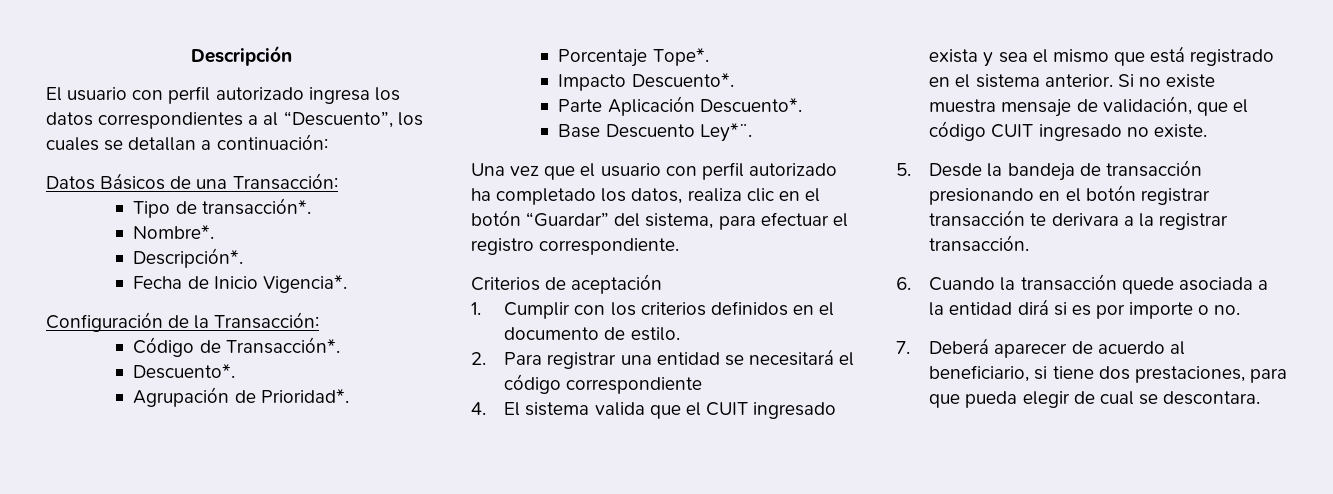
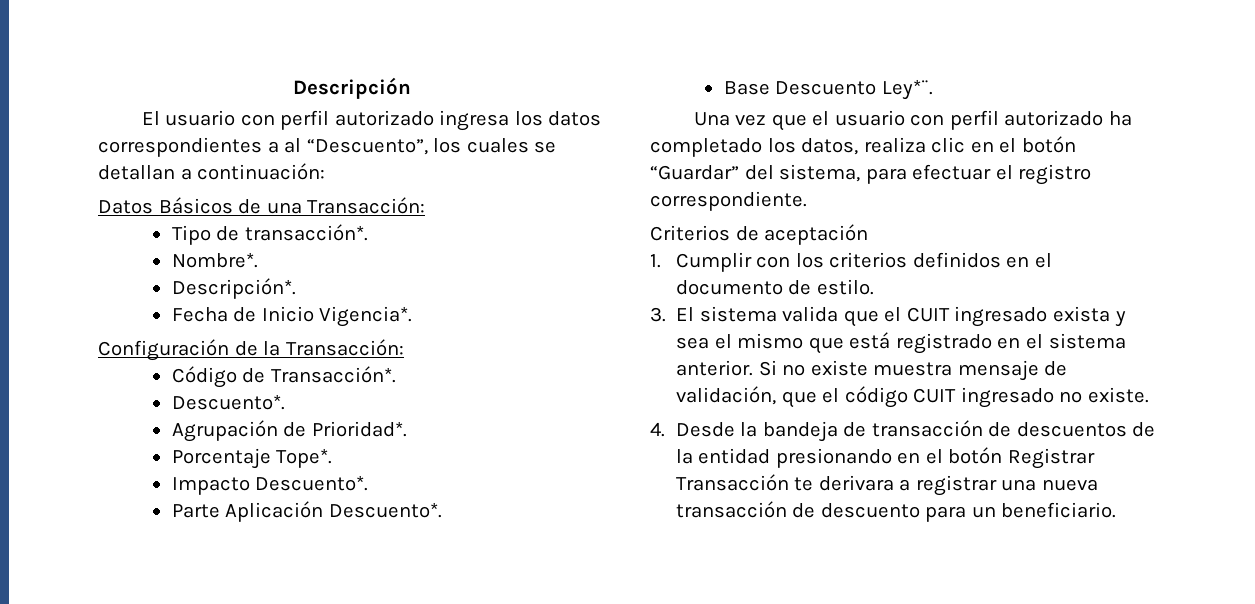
- 2. Para registrar una entidad se necesitará el código correspondiente
- 4. El sistema valida que el CUIT ingresado exista y sea el mismo que está registrado en el sistema anterior.
+ 3. El sistema valida que el CUIT ingresado exista y sea el mismo que está registrado en el sistema anterior.
- 5. Desde la bandeja de transacción presionando en el botón registrar transacción te derivara a la registrar transacción.
- 6. Cuando la transacción quede asociada a la entidad dirá si es por importe o no.
- 7. Deberá aparecer de acuerdo al beneficiario, si tiene dos prestaciones, para que pueda elegir de cual se descontara.
+ 4. Desde la bandeja de transacción de descuentos de la entidad presionando en el botón Registrar Transacción te derivara a registrar una nueva transacción de descuento para un beneficiario.

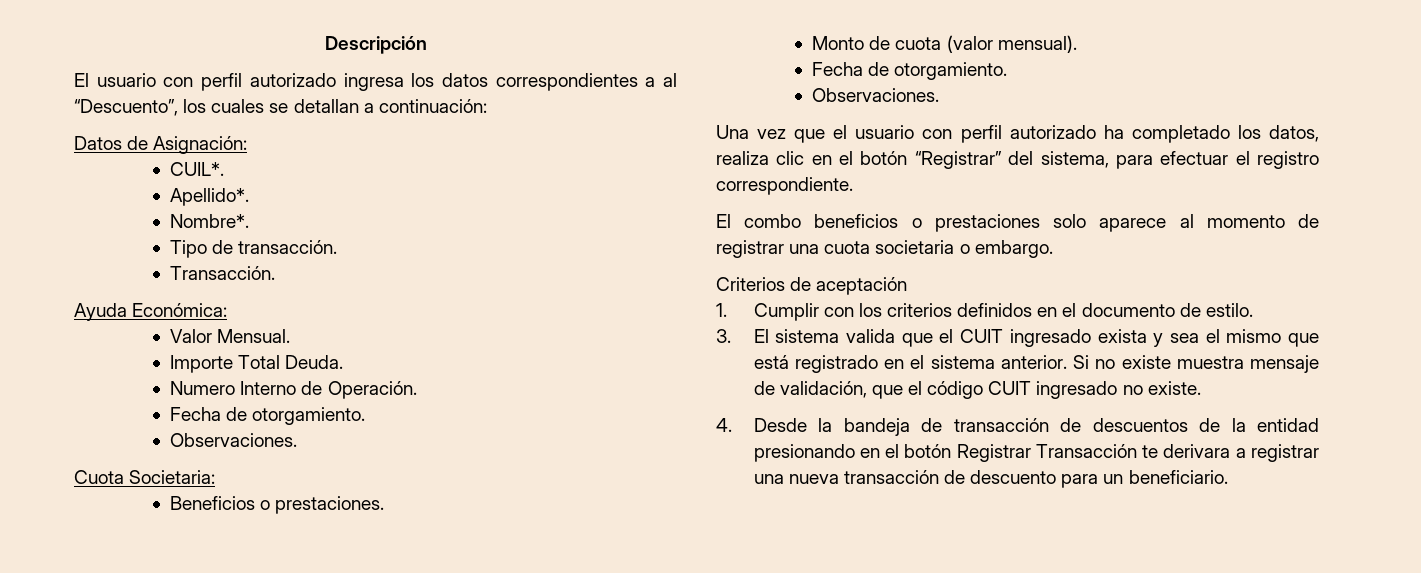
- Datos Básicos de una Transacción:
- Tipo de transacción*.
+ Datos de Asignación:
+ CUIL*.
+ Apellido*.
  Nombre*.
- Descripción*.
- Fecha de Inicio Vigencia*.
- Configuración de la Transacción:
- Código de Transacción*.
- Descuento*.
- Agrupación de Prioridad*.
- Porcentaje Tope*.
- Impacto Descuento*.
- Parte Aplicación Descuento*.
- Base Descuento Ley*¨.
+ Tipo de transacción.
+ Transacción.
+ Ayuda Económica:
+ Valor Mensual.
+ Importe Total Deuda.
+ Numero Interno de Operación.
+ Fecha de otorgamiento.
+ Observaciones.
+ Cuota Societaria:
+ Beneficios o prestaciones.
+ Monto de cuota (valor mensual).
+ Fecha de otorgamiento.
+ Observaciones.
- Una vez que el usuario con perfil autorizado ha completado los datos, realiza clic en el botón “Guardar” del sistema, para efectuar el registro correspondiente.
+ Una vez que el usuario con perfil autorizado ha completado los datos, realiza clic en el botón “Registrar” del sistema, para efectuar el registro correspondiente.
+ El combo beneficios o prestaciones solo aparece al momento de registrar una cuota societaria o embargo.

